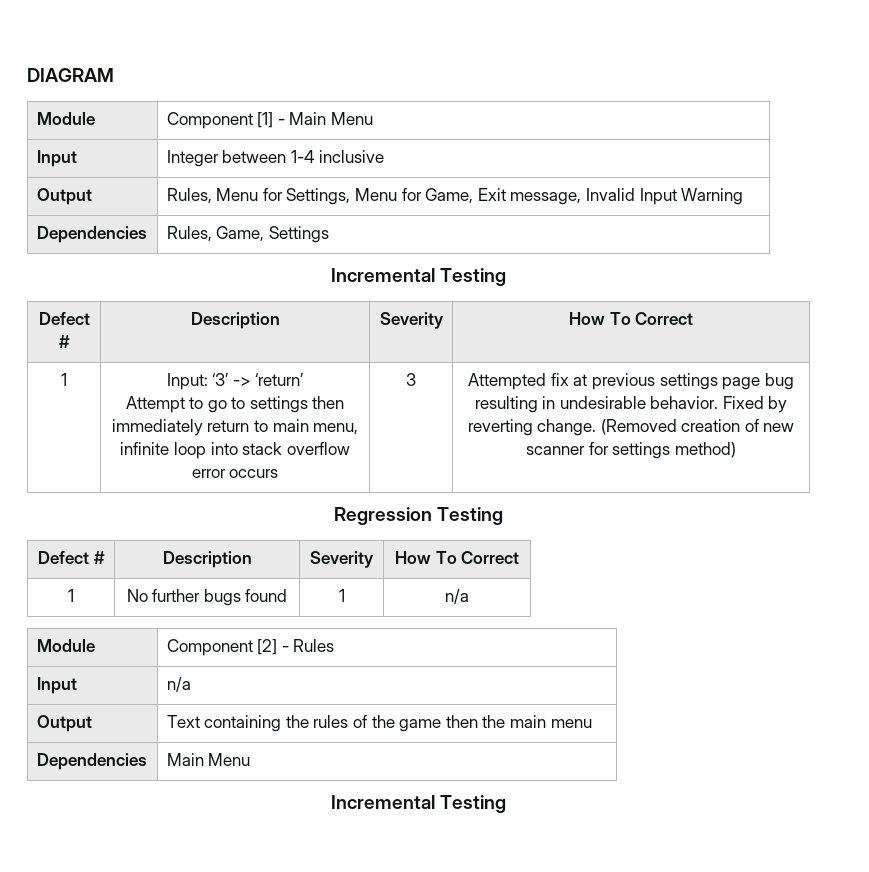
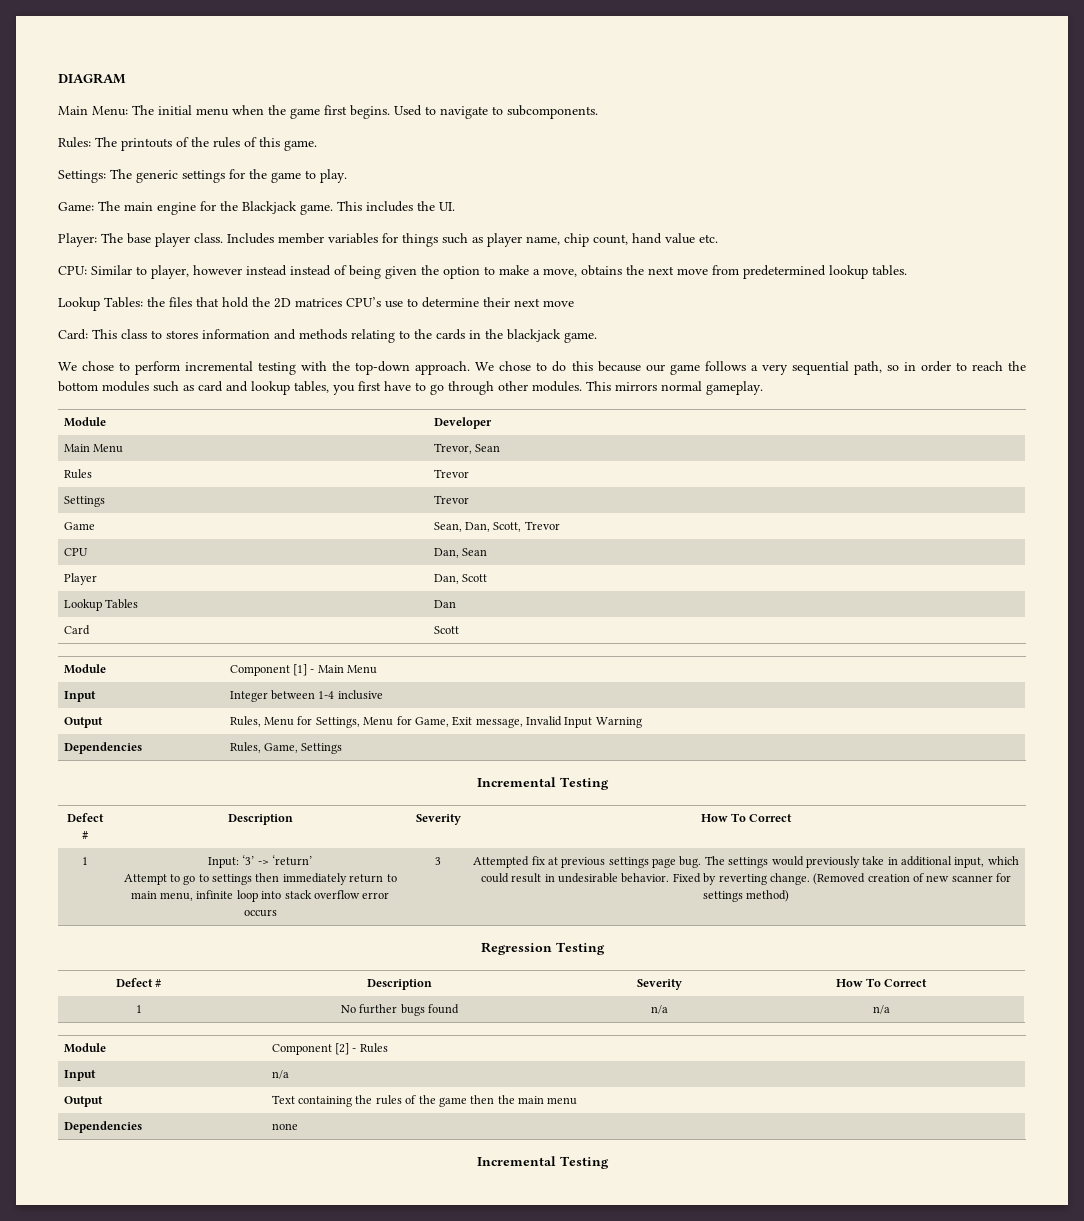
+ Main Menu: The initial menu when the game first begins. Used to navigate to subcomponents.
+ Rules: The printouts of the rules of this game.
+ Settings: The generic settings for the game to play.
+ Game: The main engine for the Blackjack game. This includes the UI.
+ Player: The base player class. Includes member variables for things such as player name, chip count, hand value etc.
+ CPU: Similar to player, however instead instead of being given the option to make a move, obtains the next move from predetermined lookup tables.
+ Lookup Tables: the files that hold the 2D matrices CPU’s use to determine their next move
+ Card: This class to stores information and methods relating to the cards in the blackjack game.
+ We chose to perform incremental testing with the top-down approach. We chose to do this because our game follows a very sequential path, so in order to reach the bottom modules such as card and lookup tables, you first have to go through other modules. This mirrors normal gameplay.
+ Module | Developer
+ Main Menu | Trevor, Sean
+ Rules | Trevor
+ Settings | Trevor
+ Game | Sean, Dan, Scott, Trevor
+ CPU | Dan, Sean
+ Player | Dan, Scott
+ Lookup Tables | Dan
+ Card | Scott
- Attempted fix at previous settings page bug resulting in undesirable behavior.
+ Attempted fix at previous settings page bug. The settings would previously take in additional input, which could result in undesirable behavior.
- 1 | No further bugs found | 1 | n/a
+ 1 | No further bugs found | n/a | n/a
- Dependencies | Main Menu
+ Dependencies | none

